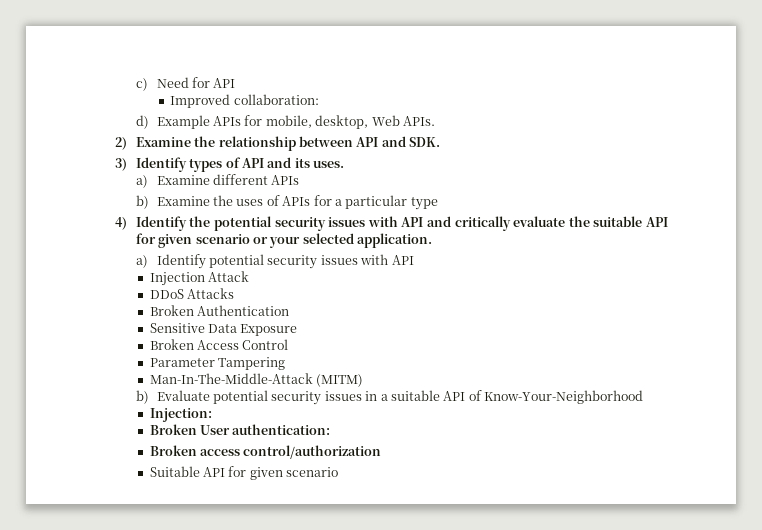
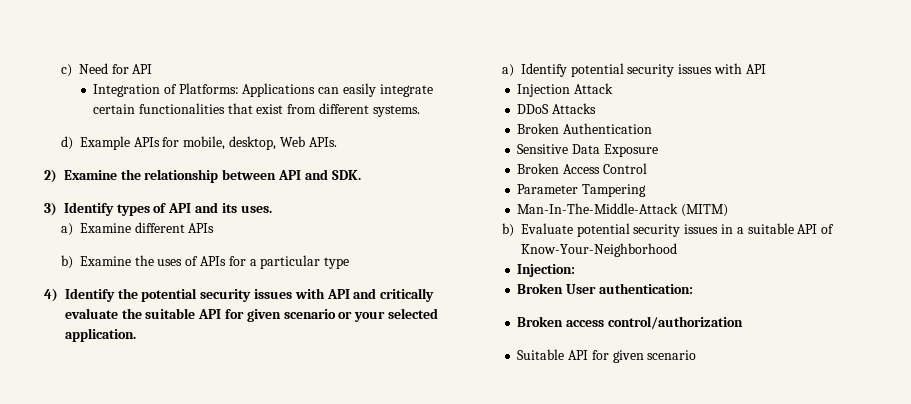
- Improved collaboration:
+ Integration of Platforms: Applications can easily integrate certain functionalities that exist from different systems.

